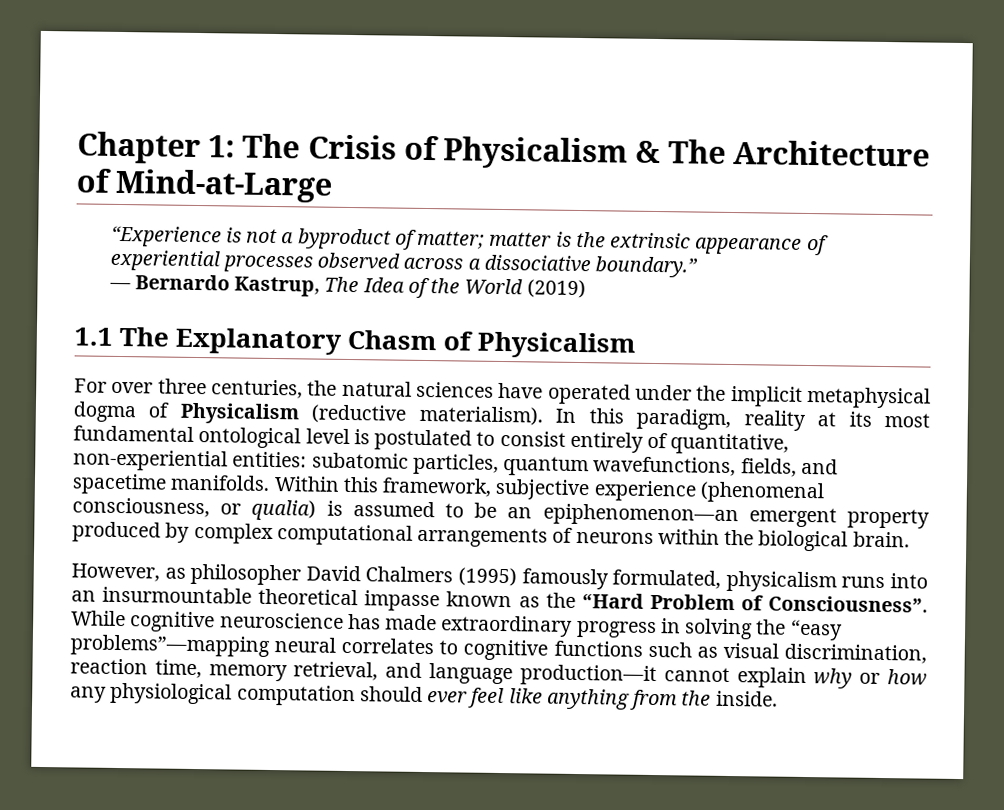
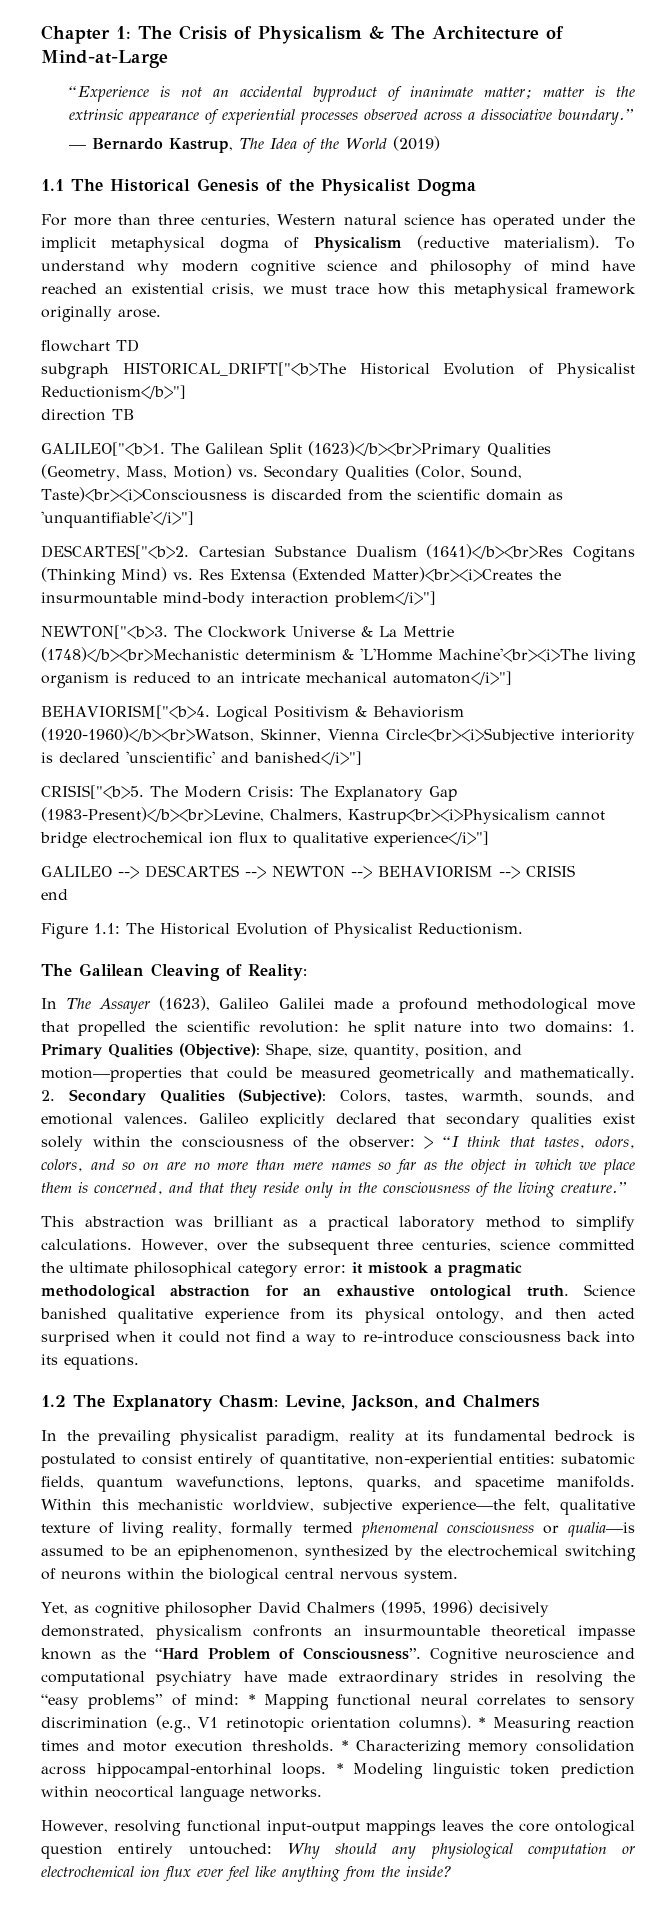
- “Experience is not a byproduct of matter; matter is the extrinsic appearance of experiential processes observed across a dissociative boundary.”
+ “Experience is not an accidental byproduct of inanimate matter; matter is the extrinsic appearance of experiential processes observed across a dissociative boundary.”
- 1.1 The Explanatory Chasm of Physicalism
- For over three centuries, the natural sciences have operated under the implicit metaphysical dogma of Physicalism (reductive materialism).
+ 1.1 The Historical Genesis of the Physicalist Dogma
+ For more than three centuries, Western natural science has operated under the implicit metaphysical dogma of Physicalism (reductive materialism).
- In this paradigm, reality at its most fundamental ontological level is postulated to consist entirely of quantitative, non-experiential entities: subatomic particles, quantum wavefunctions, fields, and spacetime manifolds.
+ To understand why modern cognitive science and philosophy of mind have reached an existential crisis, we must trace how this metaphysical framework originally arose.
+ flowchart TD
+ subgraph HISTORICAL_DRIFT["<b>The Historical Evolution of Physicalist Reductionism</b>"]
+ direction TB
+ GALILEO["<b>1. The Galilean Split (1623)</b><br>Primary Qualities (Geometry, Mass, Motion) vs. Secondary Qualities (Color, Sound, Taste)<br><i>Consciousness is discarded from the scientific domain as 'unquantifiable'</i>"]
+ DESCARTES["<b>2. Cartesian Substance Dualism (1641)</b><br>Res Cogitans (Thinking Mind) vs. Res Extensa (Extended Matter)<br><i>Creates the insurmountable mind-body interaction problem</i>"]
+ NEWTON["<b>3. The Clockwork Universe & La Mettrie (1748)</b><br>Mechanistic determinism & 'L'Homme Machine'<br><i>The living organism is reduced to an intricate mechanical automaton</i>"]
+ BEHAVIORISM["<b>4. Logical Positivism & Behaviorism (1920-1960)</b><br>Watson, Skinner, Vienna Circle<br><i>Subjective interiority is declared 'unscientific' and banished</i>"]
+ CRISIS["<b>5. The Modern Crisis: The Explanatory Gap (1983-Present)</b><br>Levine, Chalmers, Kastrup<br><i>Physicalism cannot bridge electrochemical ion flux to qualitative experience</i>"]
+ GALILEO --> DESCARTES --> NEWTON --> BEHAVIORISM --> CRISIS
+ end
+ Figure 1.1: The Historical Evolution of Physicalist Reductionism.
+ The Galilean Cleaving of Reality:
+ In The Assayer (1623), Galileo Galilei made a profound methodological move that propelled the scientific revolution: he split nature into two domains: 1. Primary Qualities (Objective): Shape, size, quantity, position, and motion—properties that could be measured geometrically and mathematically. 2. Secondary Qualities (Subjective): Colors, tastes, warmth, sounds, and emotional valences. Galileo explicitly declared that secondary qualities exist solely within the consciousness of the observer: > “I think that tastes, odors, colors, and so on are no more than mere names so far as the object in which we place them is concerned, and that they reside only in the consciousness of the living creature.”
+ This abstraction was brilliant as a practical laboratory method to simplify calculations. However, over the subsequent three centuries, science committed the ultimate philosophical category error: it mistook a pragmatic methodological abstraction for an exhaustive ontological truth. Science banished qualitative experience from its physical ontology, and then acted surprised when it could not find a way to re-introduce consciousness back into its equations.
+ 1.2 The Explanatory Chasm: Levine, Jackson, and Chalmers
+ In the prevailing physicalist paradigm, reality at its fundamental bedrock is postulated to consist entirely of quantitative, non-experiential entities: subatomic fields, quantum wavefunctions, leptons, quarks, and spacetime manifolds.
- Within this framework, subjective experience (phenomenal consciousness, or qualia) is assumed to be an epiphenomenon—an emergent property produced by complex computational arrangements of neurons within the biological brain.
- However, as philosopher David Chalmers (1995) famously formulated, physicalism runs into an insurmountable theoretical impasse known as the “Hard Problem of Consciousness”.
+ Within this mechanistic worldview, subjective experience—the felt, qualitative texture of living reality, formally termed phenomenal consciousness or qualia—is assumed to be an epiphenomenon, synthesized by the electrochemical switching of neurons within the biological central nervous system.
+ Yet, as cognitive philosopher David Chalmers (1995, 1996) decisively demonstrated, physicalism confronts an insurmountable theoretical impasse known as the “Hard Problem of Consciousness”.
- While cognitive neuroscience has made extraordinary progress in solving the “easy problems”—mapping neural correlates to cognitive functions such as visual discrimination, reaction time, memory retrieval, and language production—it cannot explain why or how any physiological computation should ever feel like anything from the inside.
+ Cognitive neuroscience and computational psychiatry have made extraordinary strides in resolving the “easy problems” of mind: * Mapping functional neural correlates to sensory discrimination (e.g., V1 retinotopic orientation columns). * Measuring reaction times and motor execution thresholds. * Characterizing memory consolidation across hippocampal-entorhinal loops. * Modeling linguistic token prediction within neocortical language networks.
+ However, resolving functional input-output mappings leaves the core ontological question entirely untouched: Why should any physiological computation or electrochemical ion flux ever feel like anything from the inside?

